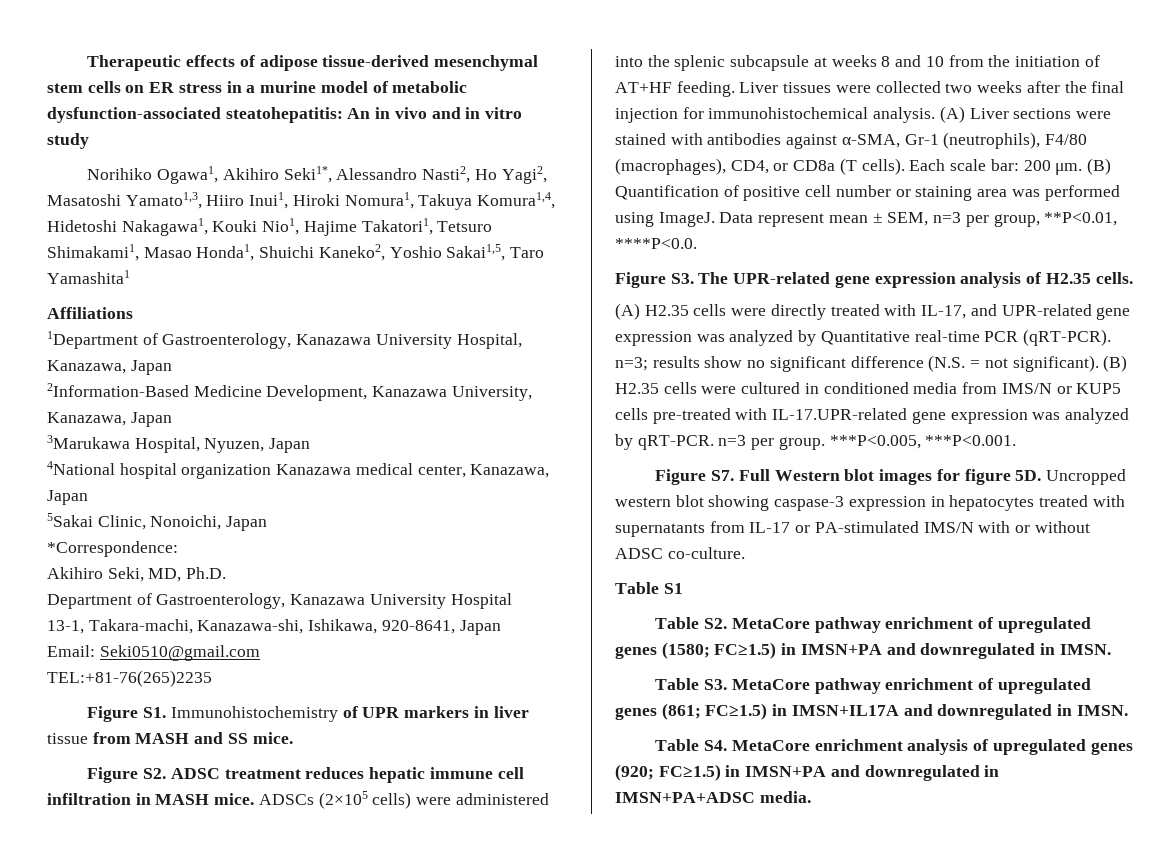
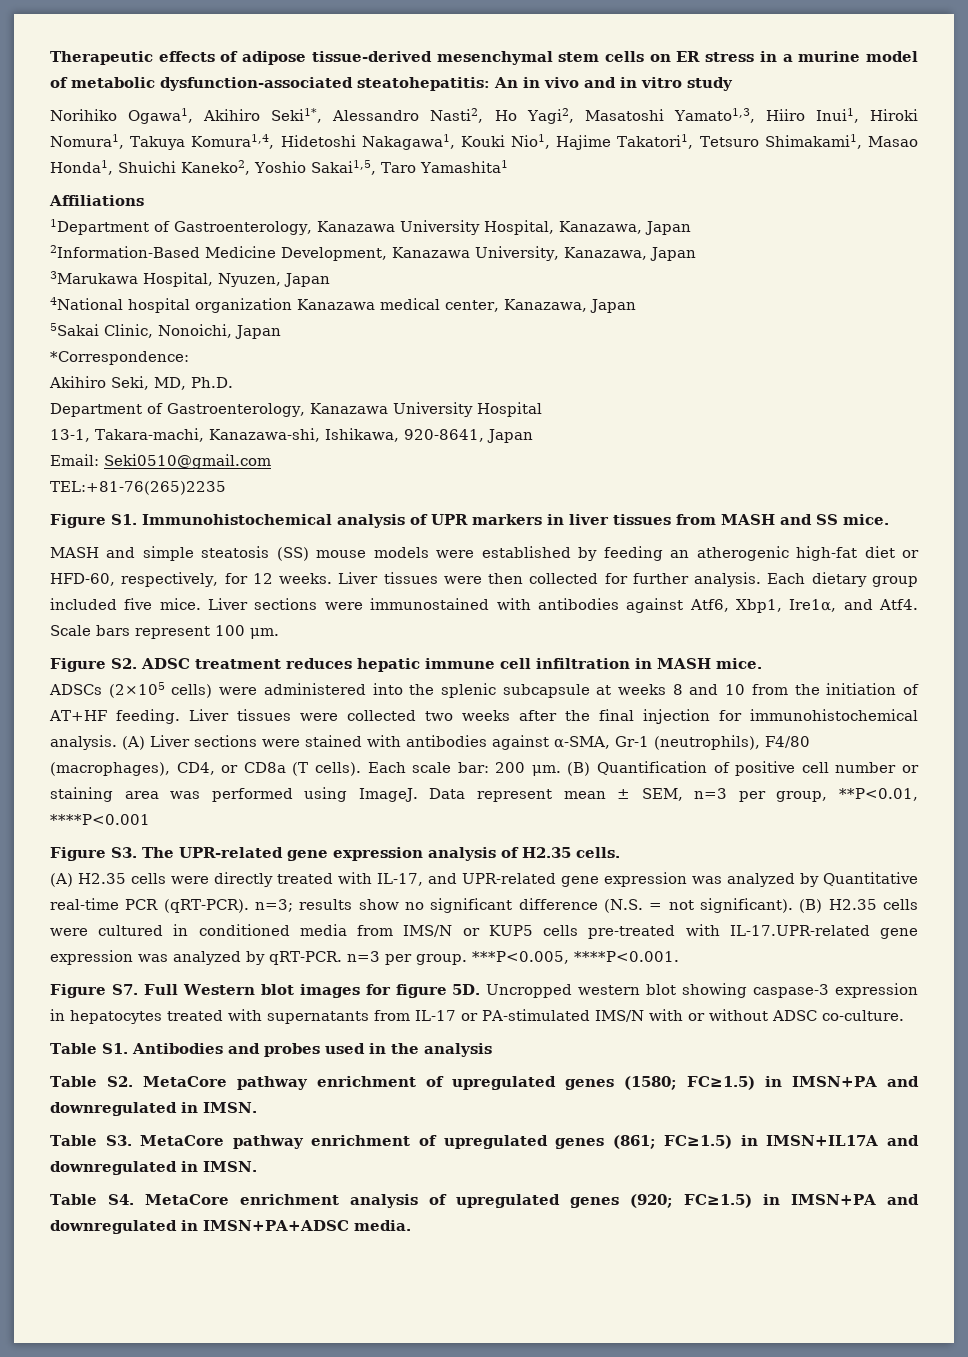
- Figure S1. Immunohistochemistry of UPR markers in liver tissue from MASH and SS mice.
+ Figure S1. Immunohistochemical analysis of UPR markers in liver tissues from MASH and SS mice.
+ MASH and simple steatosis (SS) mouse models were established by feeding an atherogenic high-fat diet or HFD-60, respectively, for 12 weeks. Liver tissues were then collected for further analysis. Each dietary group included five mice. Liver sections were immunostained with antibodies against Atf6, Xbp1, Ire1α, and Atf4. Scale bars represent 100 μm.
- Figure S2. ADSC treatment reduces hepatic immune cell infiltration in MASH mice. ADSCs (2×105 cells) were administered into the splenic subcapsule at weeks 8 and 10 from the initiation of AT+HF feeding.
+ Figure S2. ADSC treatment reduces hepatic immune cell infiltration in MASH mice.
+ ADSCs (2×105 cells) were administered into the splenic subcapsule at weeks 8 and 10 from the initiation of AT+HF feeding.
- Data represent mean ± SEM, n=3 per group, **P<0.01, ****P<0.0.
+ Data represent mean ± SEM, n=3 per group, **P<0.01, ****P<0.001
- ***P<0.005, ***P<0.001.
+ ***P<0.005, ****P<0.001.
- Table S1
+ Table S1. Antibodies and probes used in the analysis

